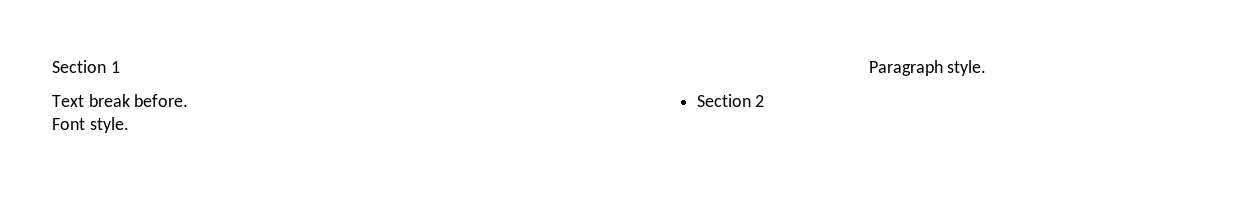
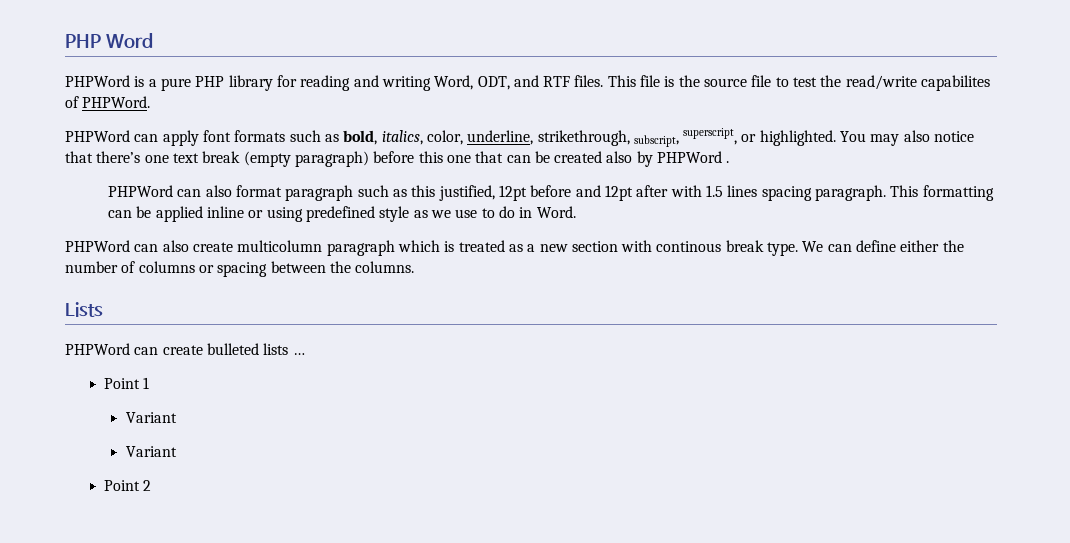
- Section 1
- Text break before.
- Font style.
- Paragraph style.
- Section 2
+ PHP Word
+ PHPWord is a pure PHP library for reading and writing Word, ODT, and RTF files. This file is the source file to test the read/write capabilites of PHPWord.
+ PHPWord can apply font formats such as bold, italics, color, underline, strikethrough, subscript, superscript, or highlighted. You may also notice that there’s one text break (empty paragraph) before this one that can be created also by PHPWord .
+ PHPWord can also format paragraph such as this justified, 12pt before and 12pt after with 1.5 lines spacing paragraph. This formatting can be applied inline or using predefined style as we use to do in Word.
+ PHPWord can also create multicolumn paragraph which is treated as a new section with continous break type. We can define either the number of columns or spacing between the columns.
+ Lists
+ PHPWord can create bulleted lists …
+ Point 1
+ Variant
+ Variant
+ Point 2

